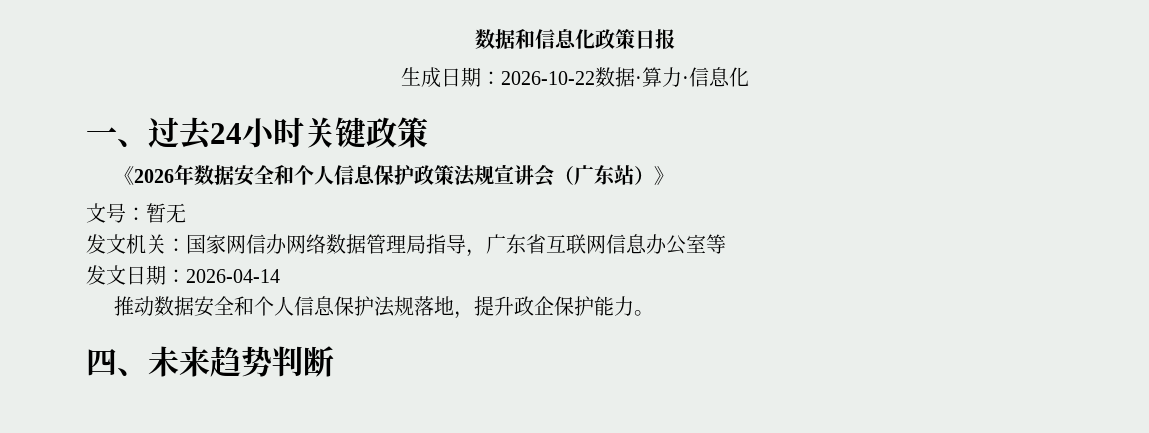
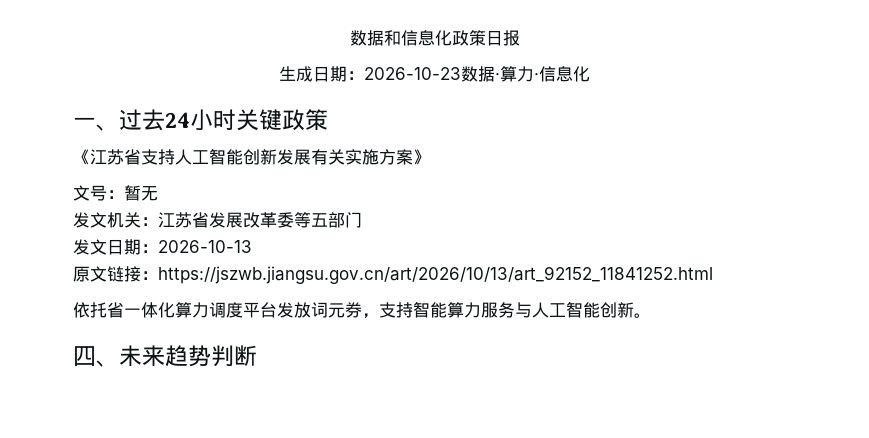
- 生成日期：2026-10-22数据·算力·信息化
+ 生成日期：2026-10-23数据·算力·信息化
- 《2026年数据安全和个人信息保护政策法规宣讲会（广东站）》
+ 《江苏省支持人工智能创新发展有关实施方案》
- 发文机关：国家网信办网络数据管理局指导，广东省互联网信息办公室等
+ 发文机关：江苏省发展改革委等五部门
- 发文日期：2026-04-14
- 推动数据安全和个人信息保护法规落地，提升政企保护能力。
+ 发文日期：2026-10-13
+ 原文链接：https://jszwb.jiangsu.gov.cn/art/2026/10/13/art_92152_11841252.html
+ 依托省一体化算力调度平台发放词元券，支持智能算力服务与人工智能创新。

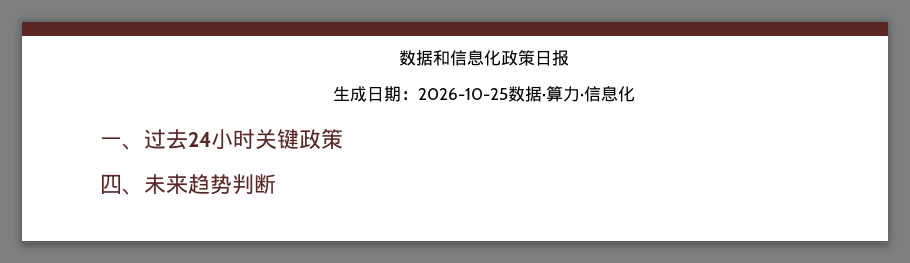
- 生成日期：2026-10-23数据·算力·信息化
+ 生成日期：2026-10-25数据·算力·信息化
- 《江苏省支持人工智能创新发展有关实施方案》
- 文号：暂无
- 发文机关：江苏省发展改革委等五部门
- 发文日期：2026-10-13
- 原文链接：https://jszwb.jiangsu.gov.cn/art/2026/10/13/art_92152_11841252.html
- 依托省一体化算力调度平台发放词元券，支持智能算力服务与人工智能创新。

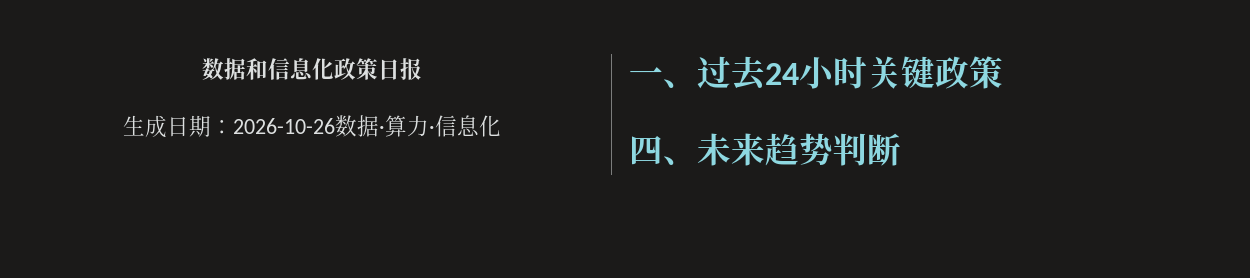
- 生成日期：2026-10-25数据·算力·信息化
+ 生成日期：2026-10-26数据·算力·信息化

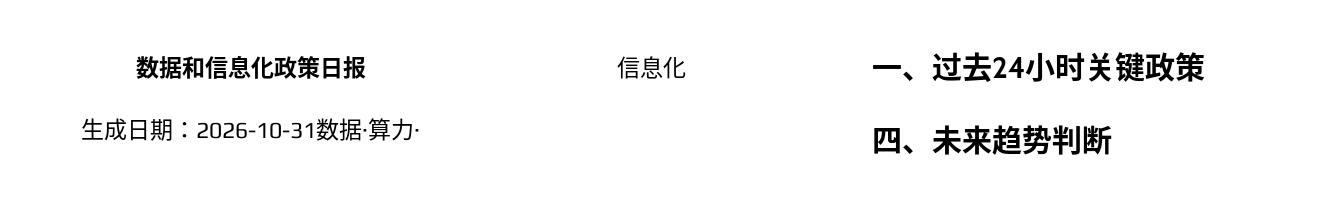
- 生成日期：2026-10-26数据·算力·信息化
+ 生成日期：2026-10-31数据·算力·信息化

